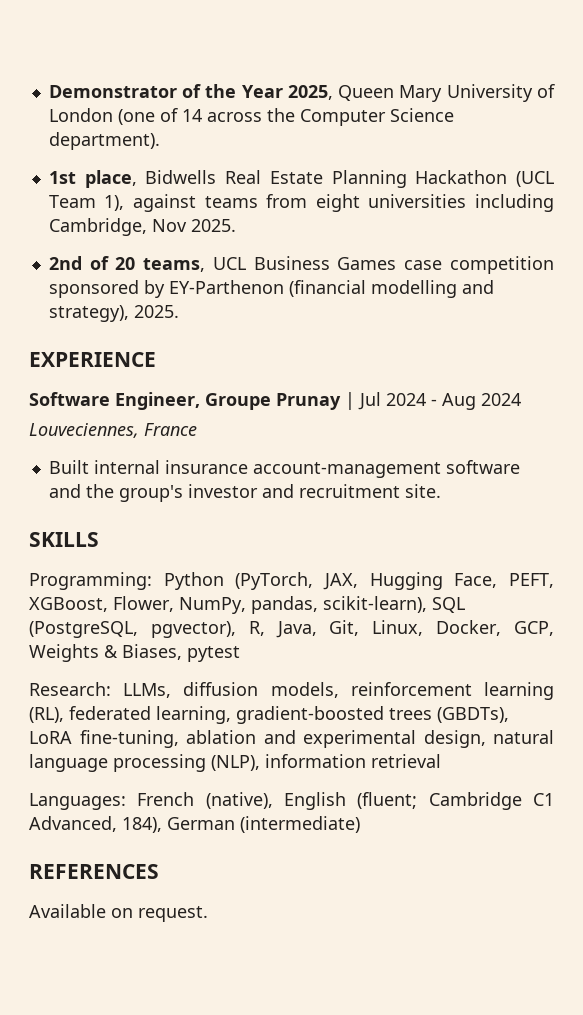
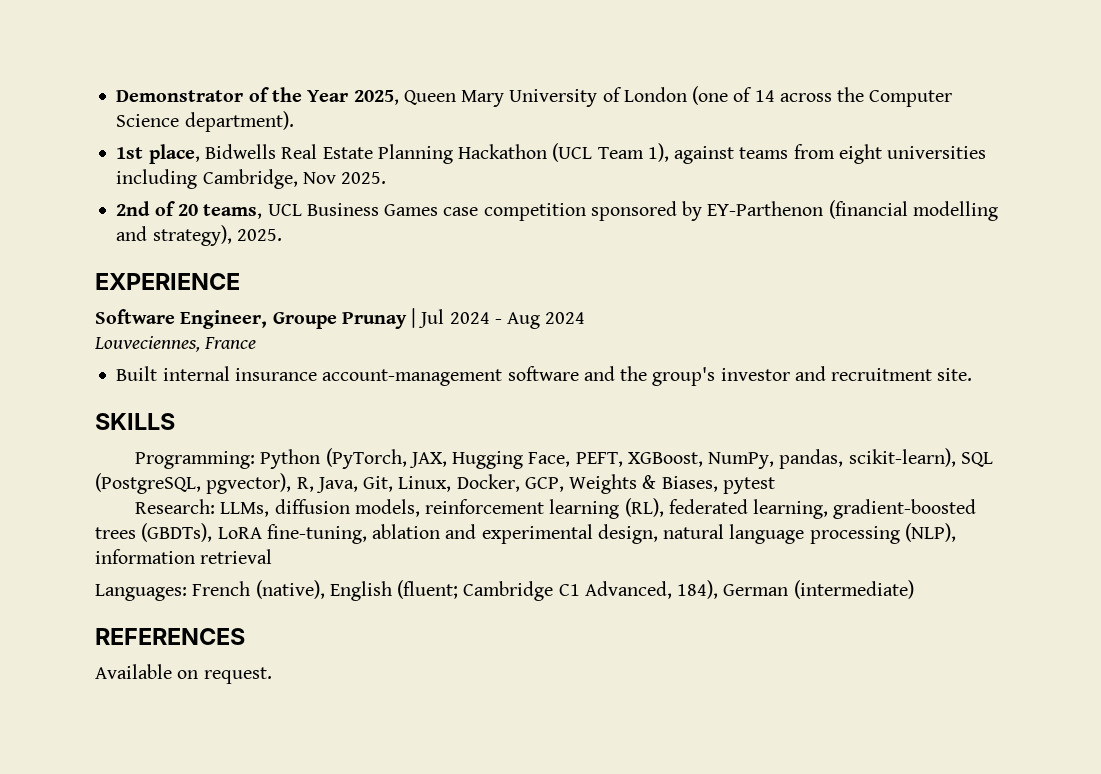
- Programming: Python (PyTorch, JAX, Hugging Face, PEFT, XGBoost, Flower, NumPy, pandas, scikit-learn), SQL (PostgreSQL, pgvector), R, Java, Git, Linux, Docker, GCP, Weights & Biases, pytest
+ Programming: Python (PyTorch, JAX, Hugging Face, PEFT, XGBoost, NumPy, pandas, scikit-learn), SQL (PostgreSQL, pgvector), R, Java, Git, Linux, Docker, GCP, Weights & Biases, pytest

